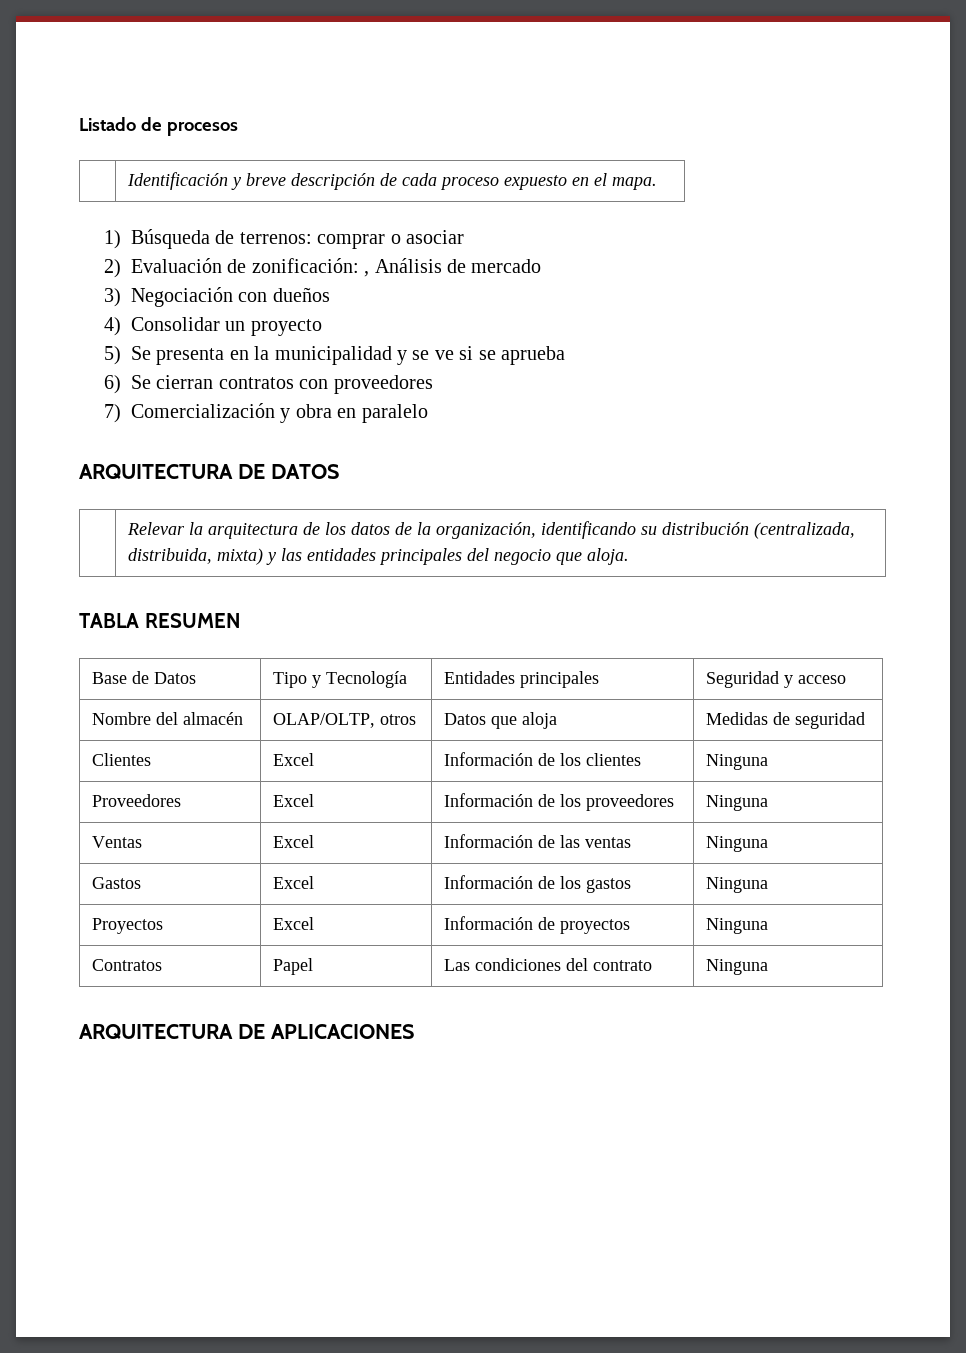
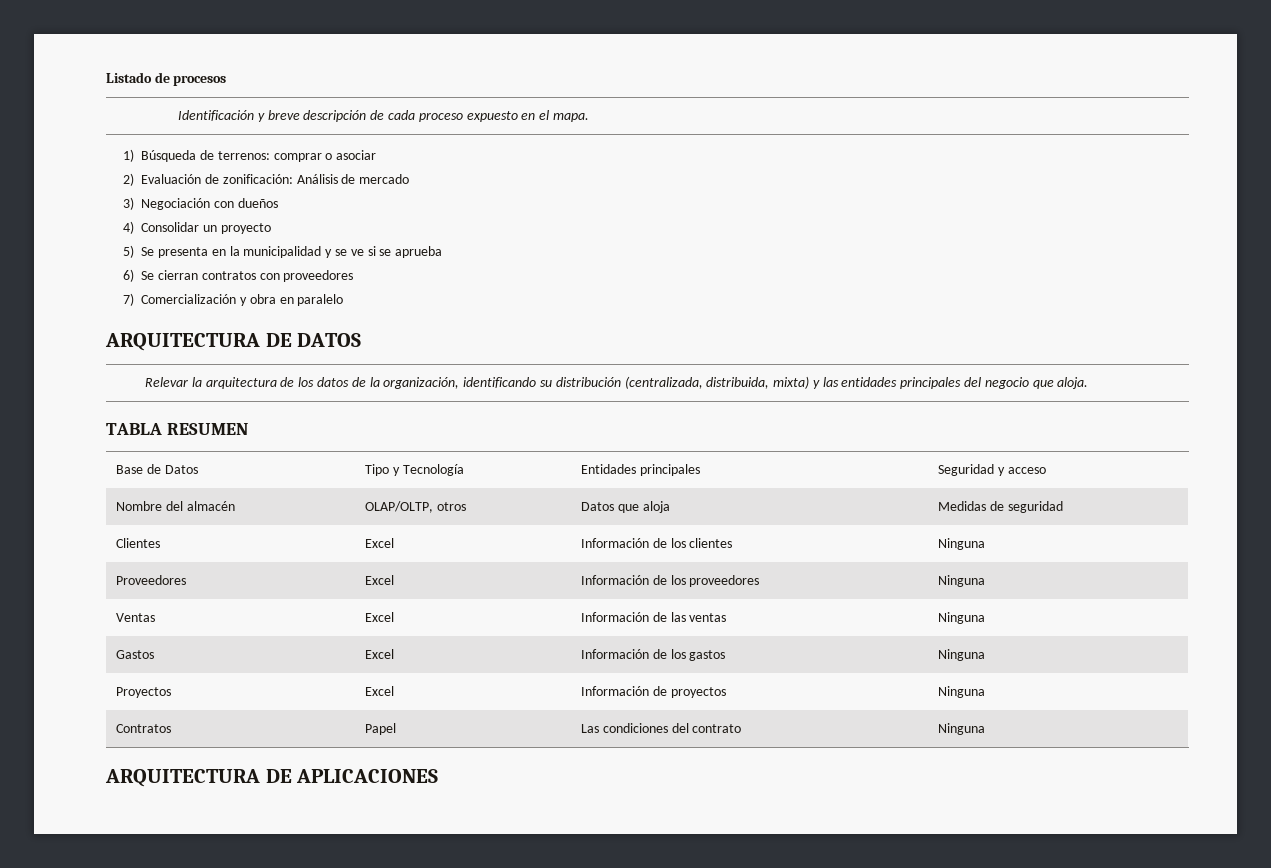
- 2) Evaluación de zonificación: , Análisis de mercado
+ 2) Evaluación de zonificación: Análisis de mercado

